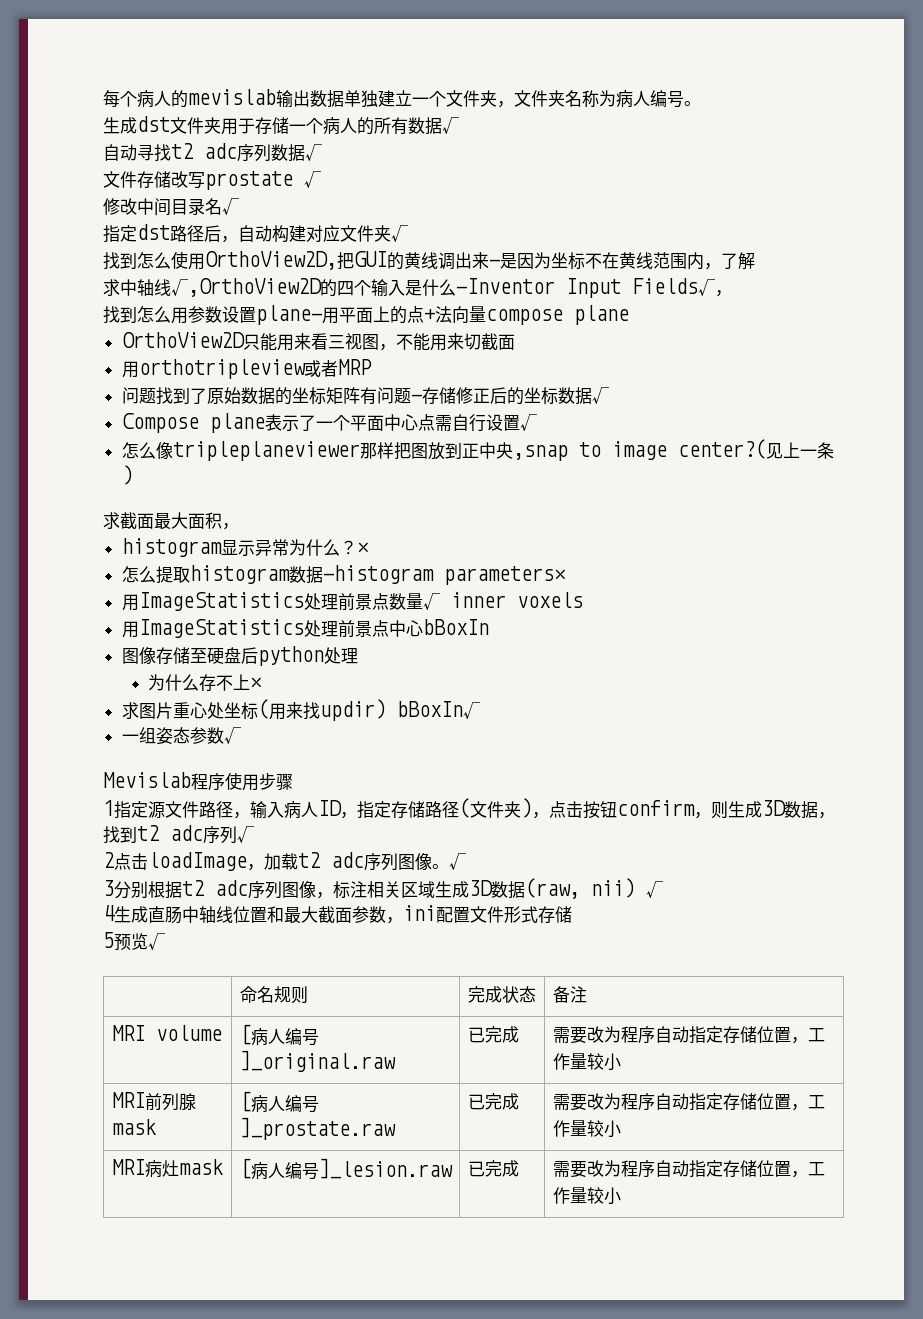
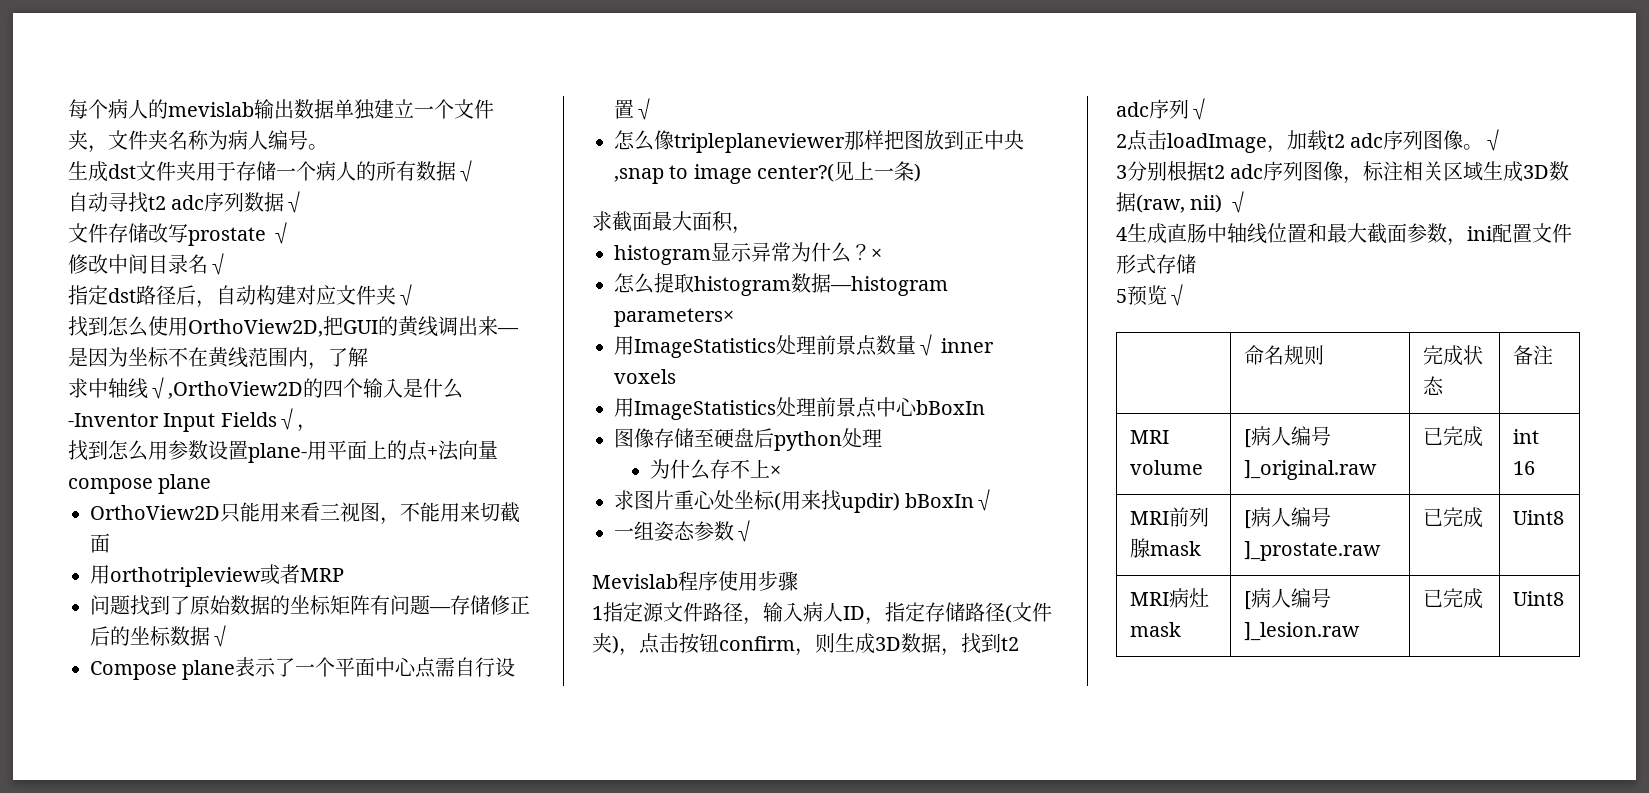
- MRI volume | [病人编号]_original.raw | 已完成 | 需要改为程序自动指定存储位置，工作量较小
+ MRI volume | [病人编号]_original.raw | 已完成 | int 16
- MRI前列腺mask | [病人编号]_prostate.raw | 已完成 | 需要改为程序自动指定存储位置，工作量较小
+ MRI前列腺mask | [病人编号]_prostate.raw | 已完成 | Uint8
- MRI病灶mask | [病人编号]_lesion.raw | 已完成 | 需要改为程序自动指定存储位置，工作量较小
+ MRI病灶mask | [病人编号]_lesion.raw | 已完成 | Uint8

